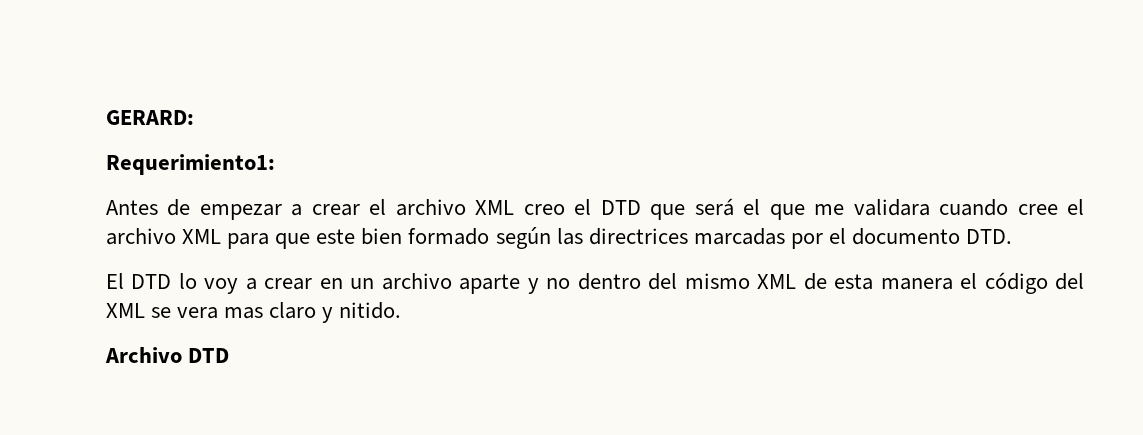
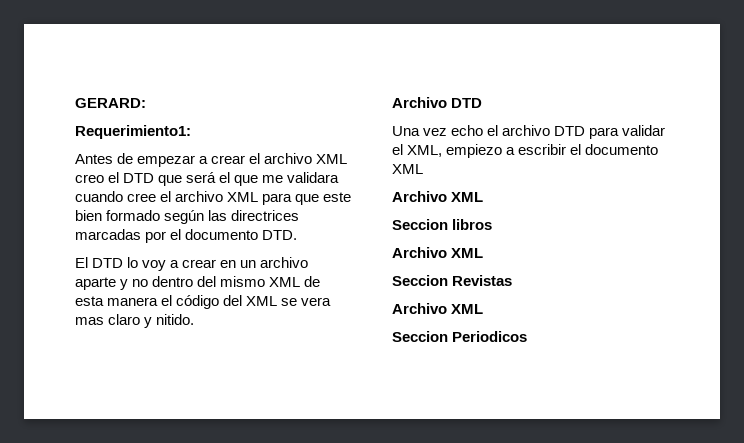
+ Una vez echo el archivo DTD para validar el XML, empiezo a escribir el documento XML
+ Archivo XML
+ Seccion libros
+ Archivo XML
+ Seccion Revistas
+ Archivo XML
+ Seccion Periodicos

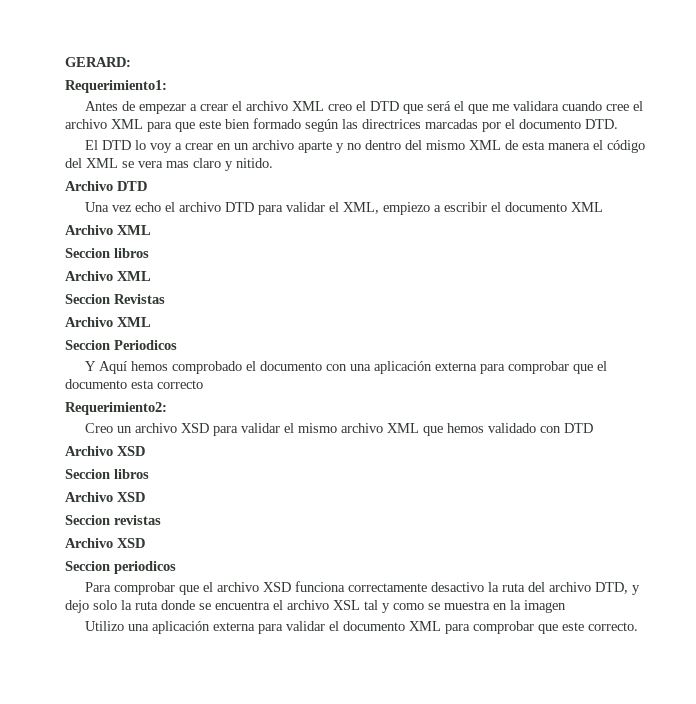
+ Y Aquí hemos comprobado el documento con una aplicación externa para comprobar que el documento esta correcto
+ Requerimiento2:
+ Creo un archivo XSD para validar el mismo archivo XML que hemos validado con DTD
+ Archivo XSD
+ Seccion libros
+ Archivo XSD
+ Seccion revistas
+ Archivo XSD
+ Seccion periodicos
+ Para comprobar que el archivo XSD funciona correctamente desactivo la ruta del archivo DTD, y dejo solo la ruta donde se encuentra el archivo XSL tal y como se muestra en la imagen
+ Utilizo una aplicación externa para validar el documento XML para comprobar que este correcto.

